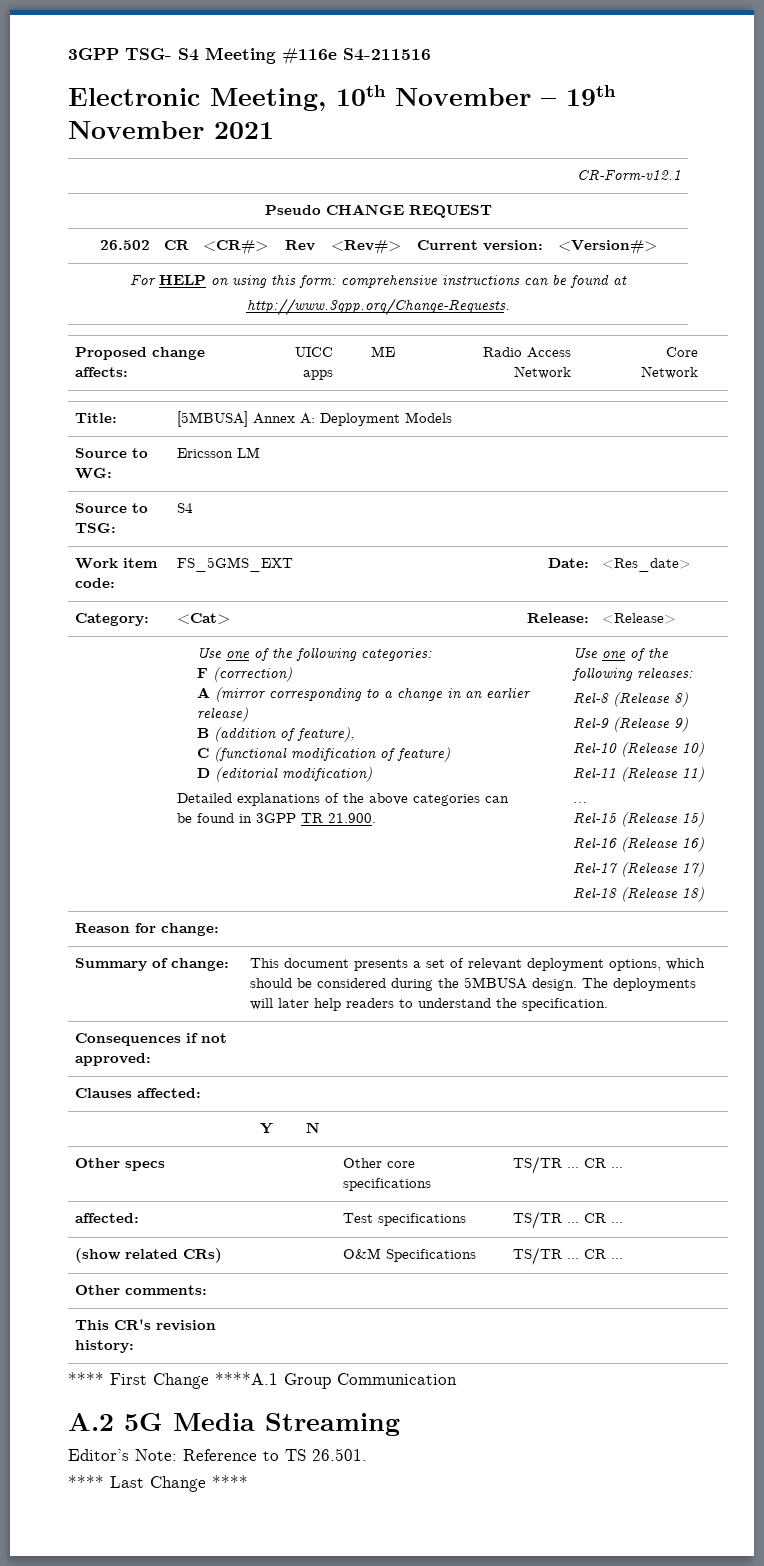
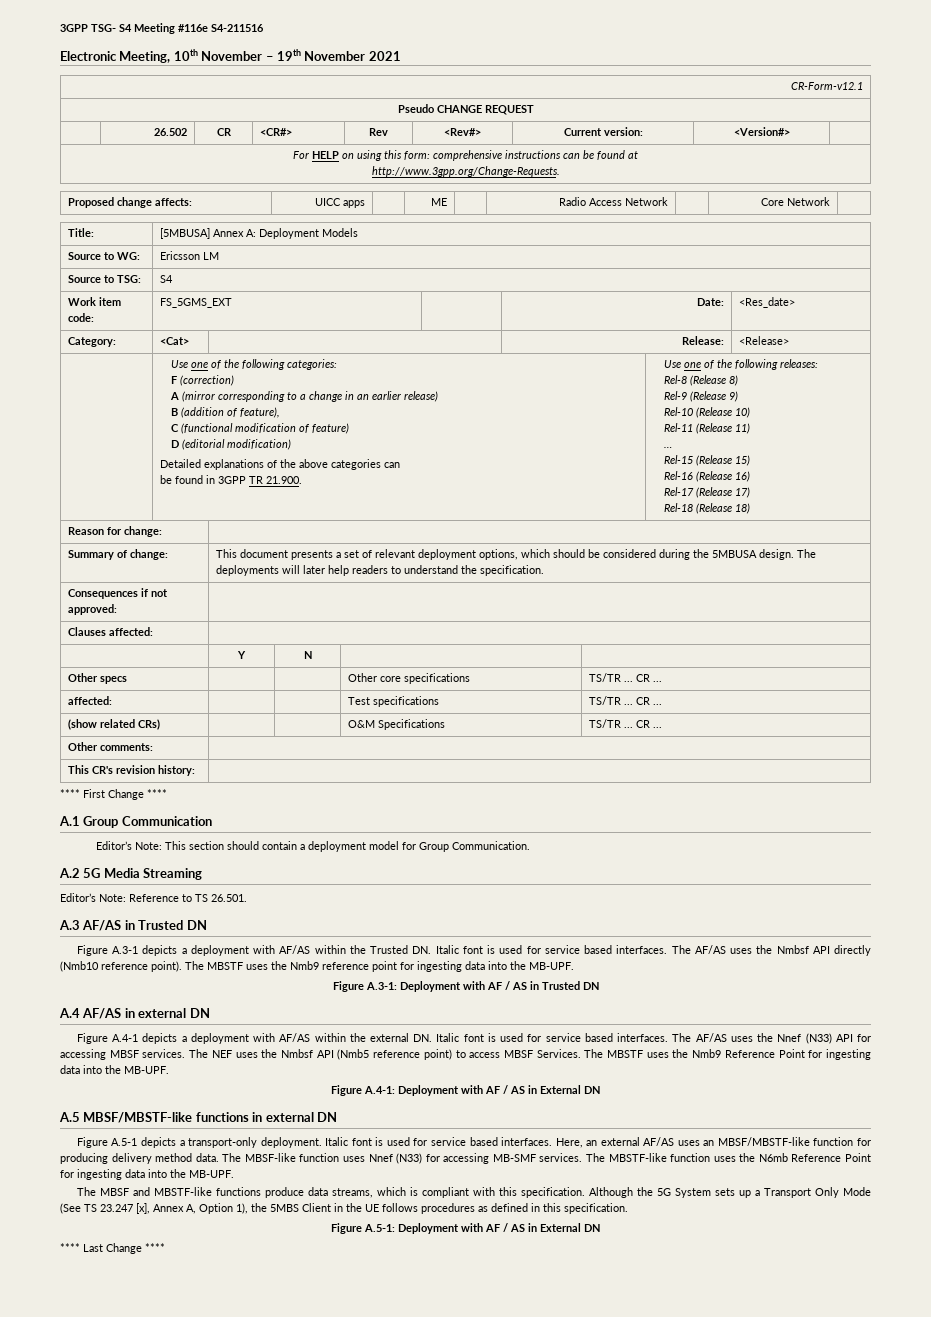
- **** First Change ****A.1 Group Communication
+ **** First Change ****
+ A.1 Group Communication
+ Editor’s Note: This section should contain a deployment model for Group Communication.
+ A.3 AF/AS in Trusted DN
+ Figure A.3-1 depicts a deployment with AF/AS within the Trusted DN. Italic font is used for service based interfaces. The AF/AS uses the Nmbsf API directly (Nmb10 reference point). The MBSTF uses the Nmb9 reference point for ingesting data into the MB-UPF.
+ Figure A.3-1: Deployment with AF / AS in Trusted DN
+ A.4 AF/AS in external DN
+ Figure A.4-1 depicts a deployment with AF/AS within the external DN. Italic font is used for service based interfaces. The AF/AS uses the Nnef (N33) API for accessing MBSF services. The NEF uses the Nmbsf API (Nmb5 reference point) to access MBSF Services. The MBSTF uses the Nmb9 Reference Point for ingesting data into the MB-UPF.
+ Figure A.4-1: Deployment with AF / AS in External DN
+ A.5 MBSF/MBSTF-like functions in external DN
+ Figure A.5-1 depicts a transport-only deployment. Italic font is used for service based interfaces. Here, an external AF/AS uses an MBSF/MBSTF-like function for producing delivery method data. The MBSF-like function uses Nnef (N33) for accessing MB-SMF services. The MBSTF-like function uses the N6mb Reference Point for ingesting data into the MB-UPF.
+ The MBSF and MBSTF-like functions produce data streams, which is compliant with this specification. Although the 5G System sets up a Transport Only Mode (See TS 23.247 [x], Annex A, Option 1), the 5MBS Client in the UE follows procedures as defined in this specification.
+ Figure A.5-1: Deployment with AF / AS in External DN

